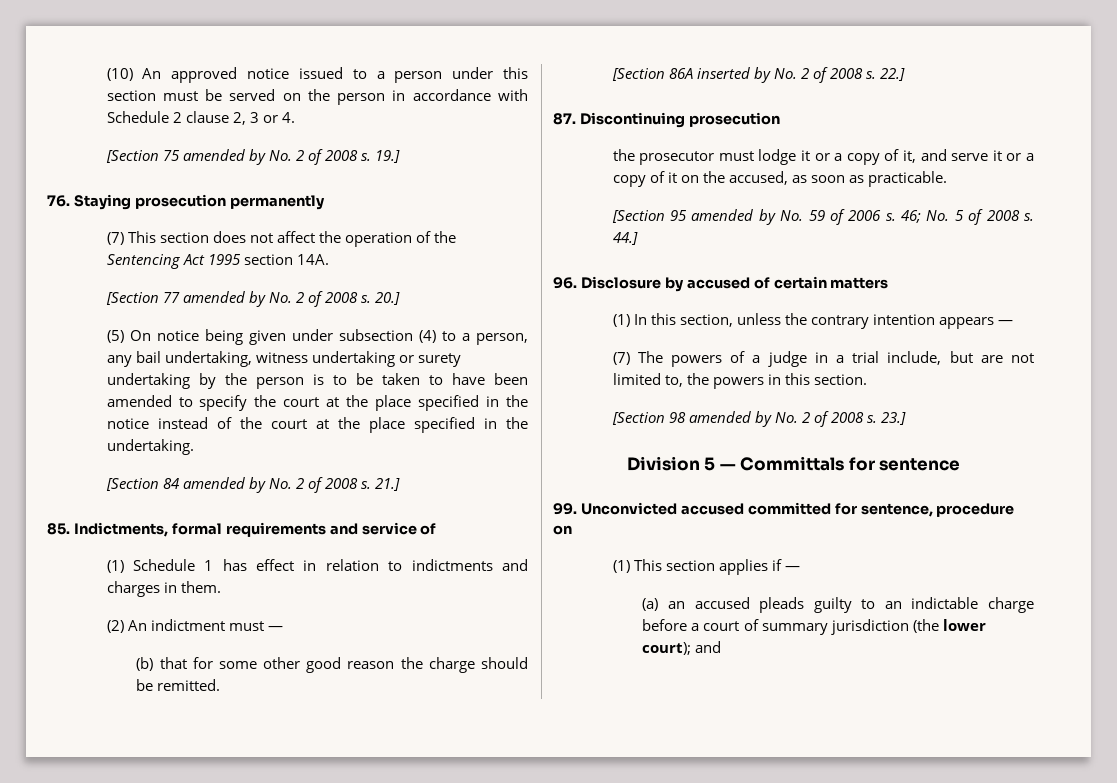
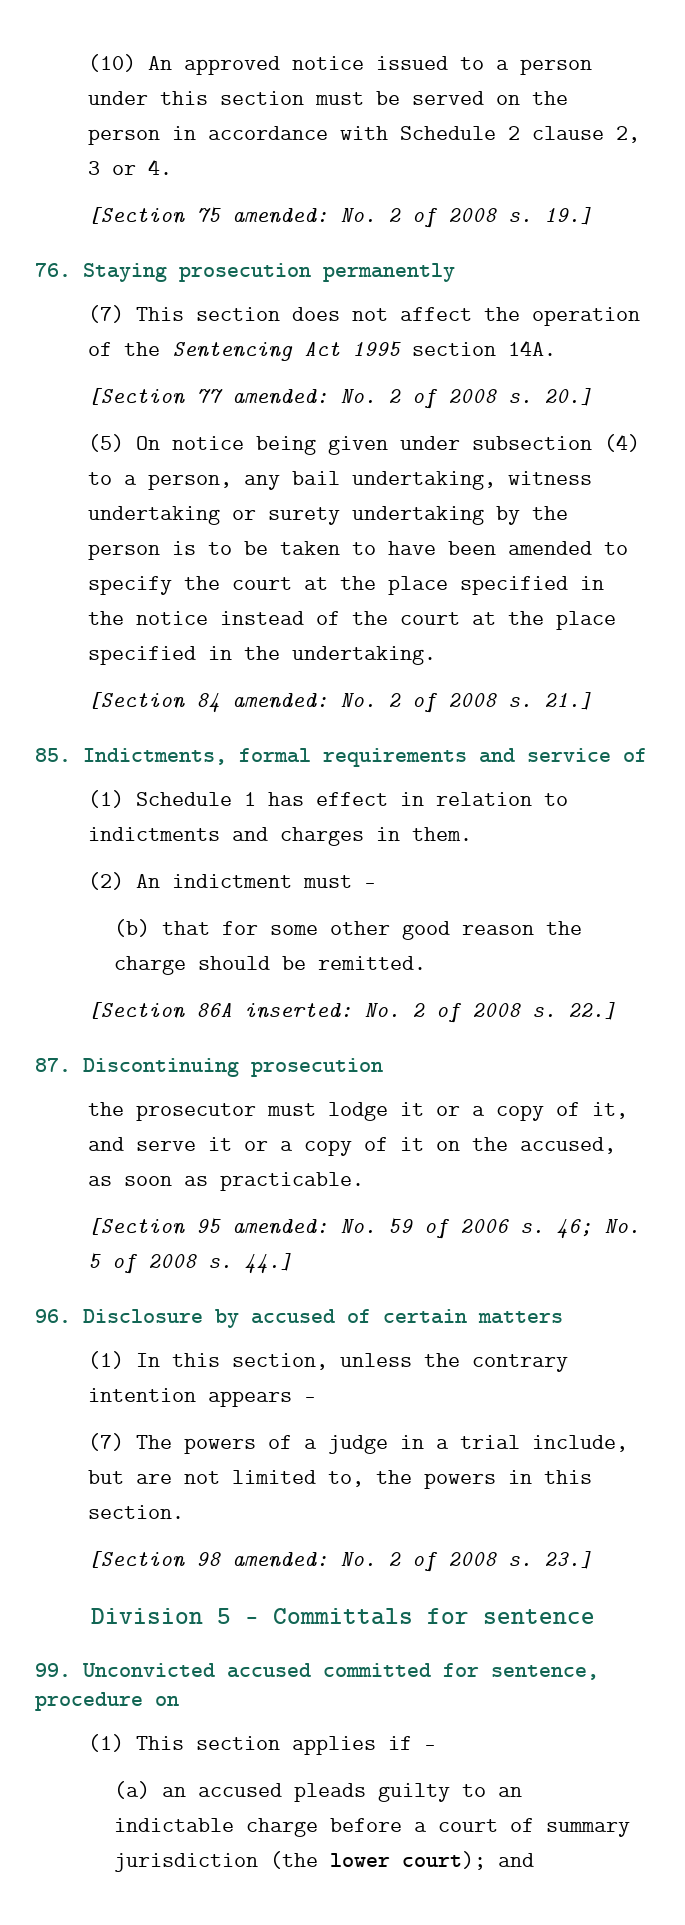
- [Section 75 amended by No. 2 of 2008 s.
+ [Section 75 amended: No. 2 of 2008 s.
- [Section 77 amended by No. 2 of 2008 s.
+ [Section 77 amended: No. 2 of 2008 s.
- [Section 84 amended by No. 2 of 2008 s.
+ [Section 84 amended: No. 2 of 2008 s.
- [Section 86A inserted by No. 2 of 2008 s.
+ [Section 86A inserted: No. 2 of 2008 s.
- [Section 95 amended by No. 59 of 2006 s.
+ [Section 95 amended: No. 59 of 2006 s.
- [Section 98 amended by No. 2 of 2008 s.
+ [Section 98 amended: No. 2 of 2008 s.

